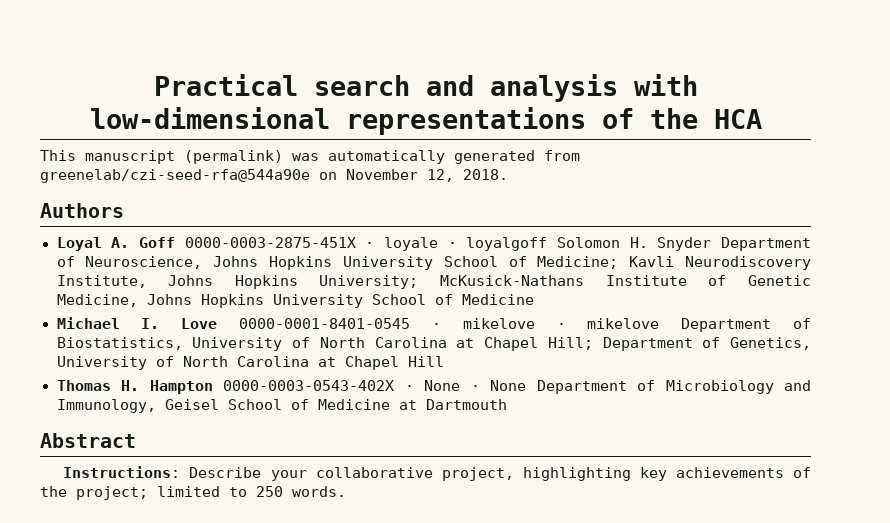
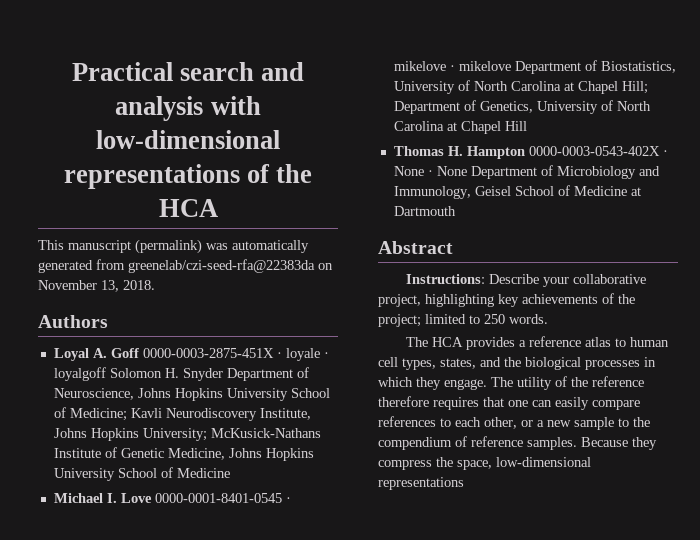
- This manuscript (permalink) was automatically generated from greenelab/czi-seed-rfa@544a90e on November 12, 2018.
+ This manuscript (permalink) was automatically generated from greenelab/czi-seed-rfa@22383da on November 13, 2018.
+ The HCA provides a reference atlas to human cell types, states, and the biological processes in which they engage. The utility of the reference therefore requires that one can easily compare references to each other, or a new sample to the compendium of reference samples. Because they compress the space, low-dimensional representations

